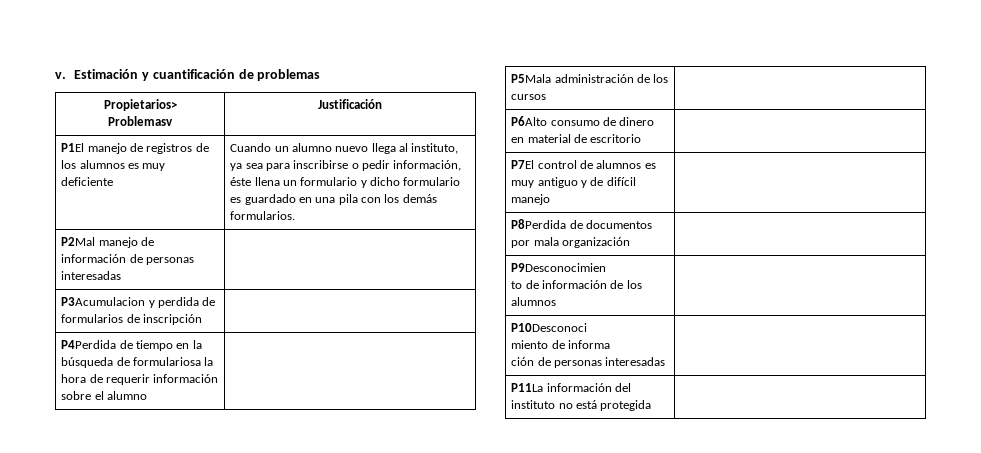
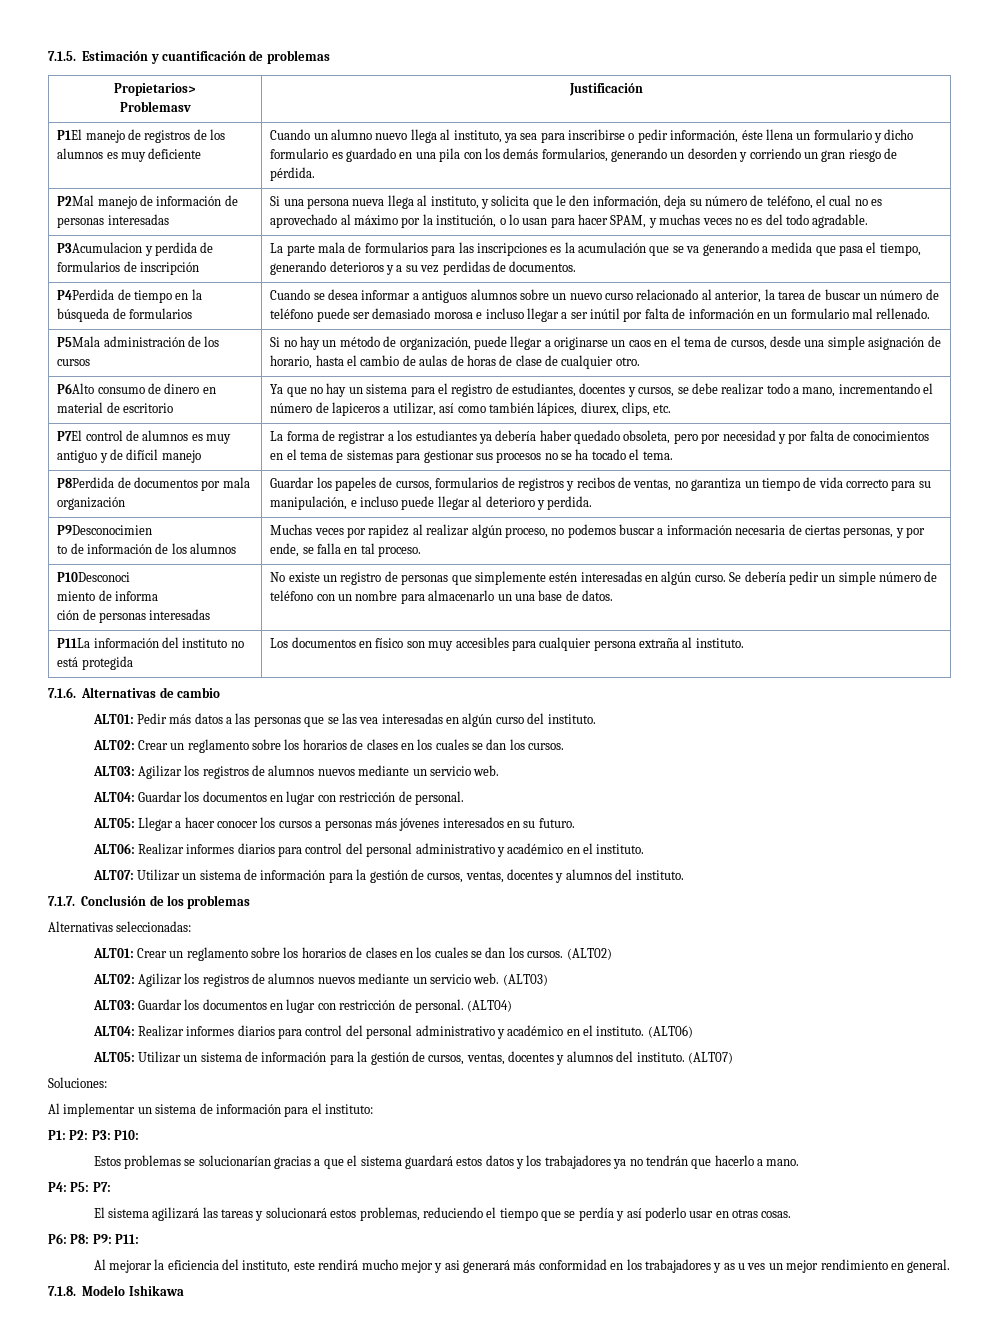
- v. Estimación y cuantificación de problemas
+ 7.1.5. Estimación y cuantificación de problemas
- Cuando un alumno nuevo llega al instituto, ya sea para inscribirse o pedir información, éste llena un formulario y dicho formulario es guardado en una pila con los demás formularios.
+ Cuando un alumno nuevo llega al instituto, ya sea para inscribirse o pedir información, éste llena un formulario y dicho formulario es guardado en una pila con los demás formularios, generando un desorden y corriendo un gran riesgo de pérdida.
+ Si una persona nueva llega al instituto, y solicita que le den información, deja su número de teléfono, el cual no es aprovechado al máximo por la institución, o lo usan para hacer SPAM, y muchas veces no es del todo agradable.
- P3Acumulacion y perdida de formularios de inscripción |
+ P3Acumulacion y perdida de formularios de inscripción | La parte mala de formularios para las inscripciones es la acumulación que se va generando a medida que pasa el tiempo, generando deterioros y a su vez perdidas de documentos.
- P4Perdida de tiempo en la búsqueda de formulariosa la hora de requerir información sobre el alumno
+ P4Perdida de tiempo en la búsqueda de formularios | Cuando se desea informar a antiguos alumnos sobre un nuevo curso relacionado al anterior, la tarea de buscar un número de teléfono puede ser demasiado morosa e incluso llegar a ser inútil por falta de información en un formulario mal rellenado.
+ Si no hay un método de organización, puede llegar a originarse un caos en el tema de cursos, desde una simple asignación de horario, hasta el cambio de aulas de horas de clase de cualquier otro.
+ Ya que no hay un sistema para el registro de estudiantes, docentes y cursos, se debe realizar todo a mano, incrementando el número de lapiceros a utilizar, así como también lápices, diurex, clips, etc.
+ La forma de registrar a los estudiantes ya debería haber quedado obsoleta, pero por necesidad y por falta de conocimientos en el tema de sistemas para gestionar sus procesos no se ha tocado el tema.
- P8Perdida de documentos por mala organización |
+ P8Perdida de documentos por mala organización | Guardar los papeles de cursos, formularios de registros y recibos de ventas, no garantiza un tiempo de vida correcto para su manipulación, e incluso puede llegar al deterioro y perdida.
  P9Desconocimien
- to de información de los alumnos |
+ to de información de los alumnos | Muchas veces por rapidez al realizar algún proceso, no podemos buscar a información necesaria de ciertas personas, y por ende, se falla en tal proceso.
  P10Desconoci
  miento de informa
- ción de personas interesadas |
+ ción de personas interesadas | No existe un registro de personas que simplemente estén interesadas en algún curso. Se debería pedir un simple número de teléfono con un nombre para almacenarlo un una base de datos.
- P11La información del instituto no está protegida |
+ P11La información del instituto no está protegida | Los documentos en físico son muy accesibles para cualquier persona extraña al instituto.
+ 7.1.6. Alternativas de cambio
+ ALT01: Pedir más datos a las personas que se las vea interesadas en algún curso del instituto.
+ ALT02: Crear un reglamento sobre los horarios de clases en los cuales se dan los cursos.
+ ALT03: Agilizar los registros de alumnos nuevos mediante un servicio web.
+ ALT04: Guardar los documentos en lugar con restricción de personal.
+ ALT05: Llegar a hacer conocer los cursos a personas más jóvenes interesados en su futuro.
+ ALT06: Realizar informes diarios para control del personal administrativo y académico en el instituto.
+ ALT07: Utilizar un sistema de información para la gestión de cursos, ventas, docentes y alumnos del instituto.
+ 7.1.7. Conclusión de los problemas
+ Alternativas seleccionadas:
+ ALT01: Crear un reglamento sobre los horarios de clases en los cuales se dan los cursos. (ALT02)
+ ALT02: Agilizar los registros de alumnos nuevos mediante un servicio web. (ALT03)
+ ALT03: Guardar los documentos en lugar con restricción de personal. (ALT04)
+ ALT04: Realizar informes diarios para control del personal administrativo y académico en el instituto. (ALT06)
+ ALT05: Utilizar un sistema de información para la gestión de cursos, ventas, docentes y alumnos del instituto. (ALT07)
+ Soluciones:
+ Al implementar un sistema de información para el instituto:
+ P1: P2: P3: P10:
+ Estos problemas se solucionarían gracias a que el sistema guardará estos datos y los trabajadores ya no tendrán que hacerlo a mano.
+ P4: P5: P7:
+ El sistema agilizará las tareas y solucionará estos problemas, reduciendo el tiempo que se perdía y así poderlo usar en otras cosas.
+ P6: P8: P9: P11:
+ Al mejorar la eficiencia del instituto, este rendirá mucho mejor y asi generará más conformidad en los trabajadores y as u ves un mejor rendimiento en general.
+ 7.1.8. Modelo Ishikawa

